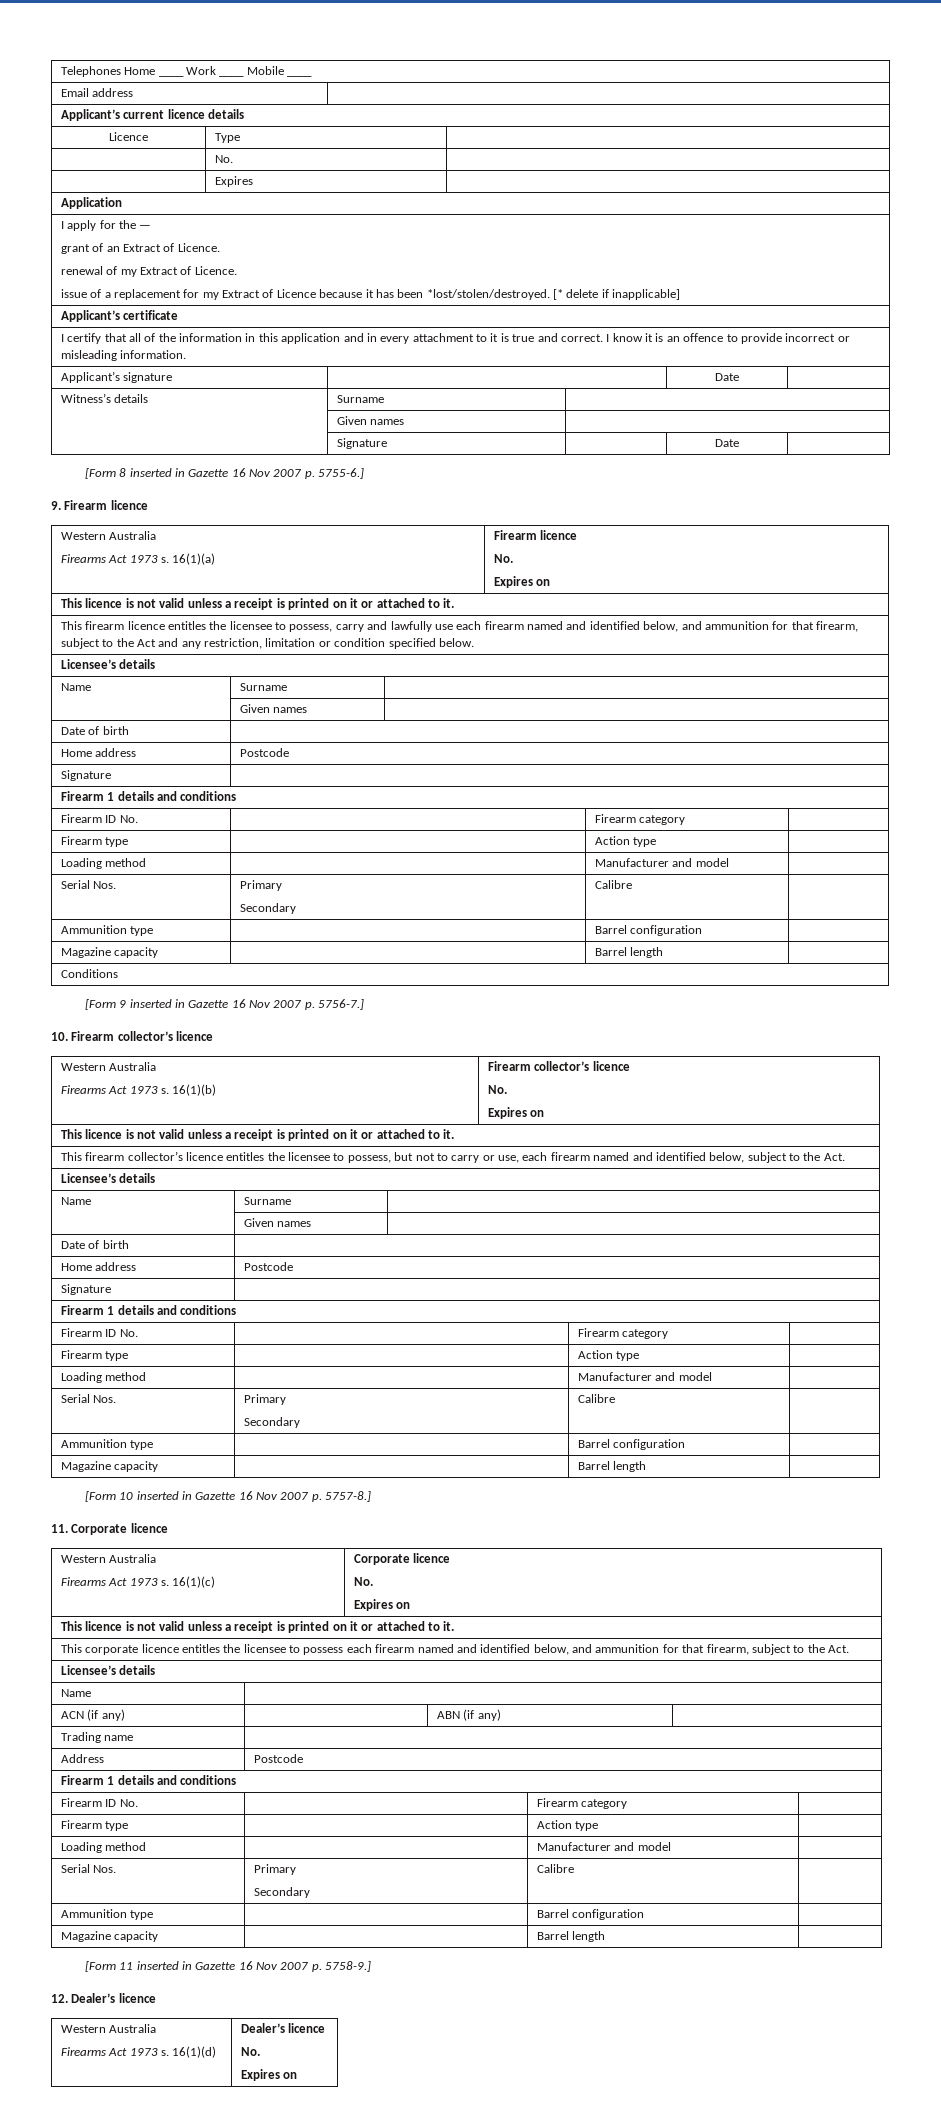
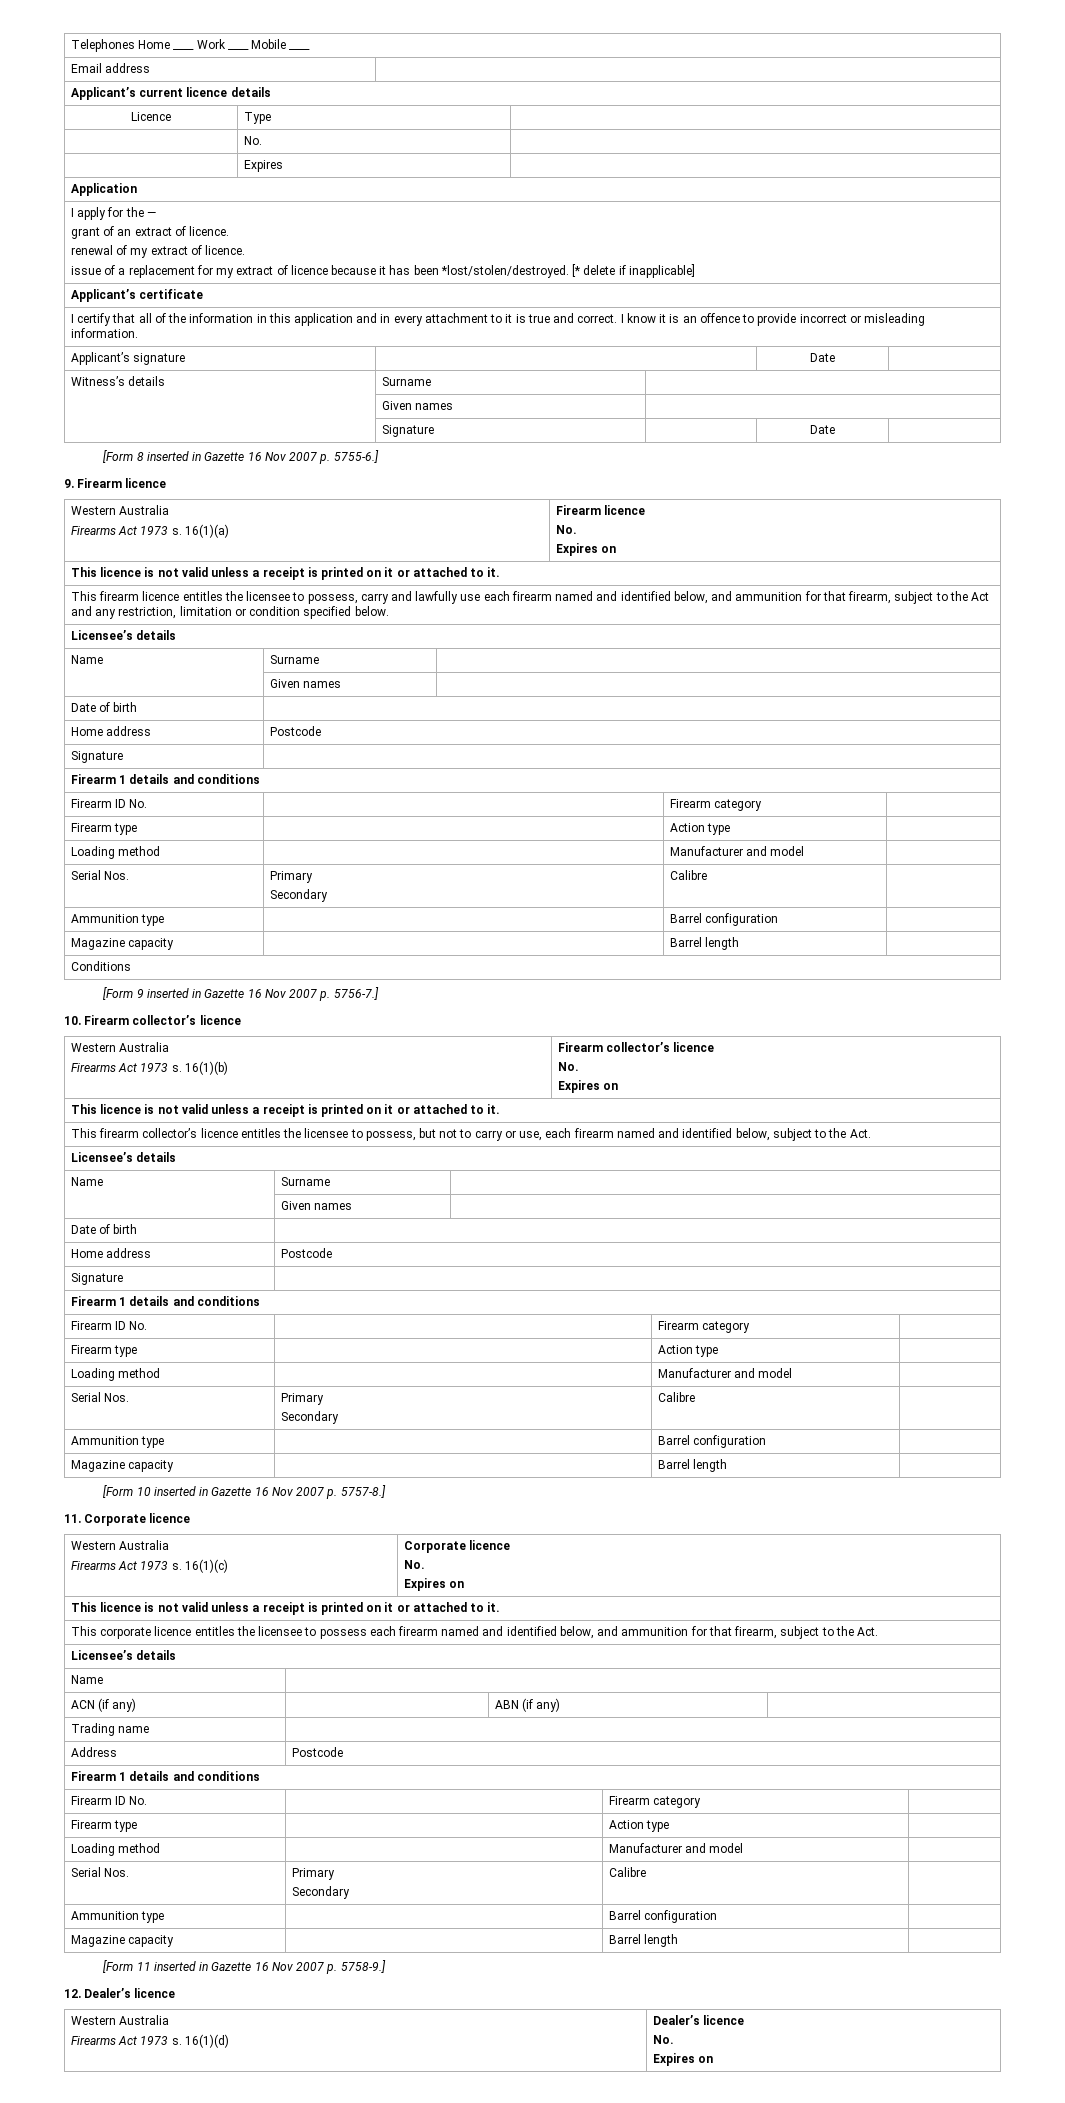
  I apply for the —
- grant of an Extract of Licence.
- renewal of my Extract of Licence.
- issue of a replacement for my Extract of Licence because it has been *lost/stolen/destroyed. [* delete if inapplicable]
+ grant of an extract of licence.
+ renewal of my extract of licence.
+ issue of a replacement for my extract of licence because it has been *lost/stolen/destroyed. [* delete if inapplicable]

